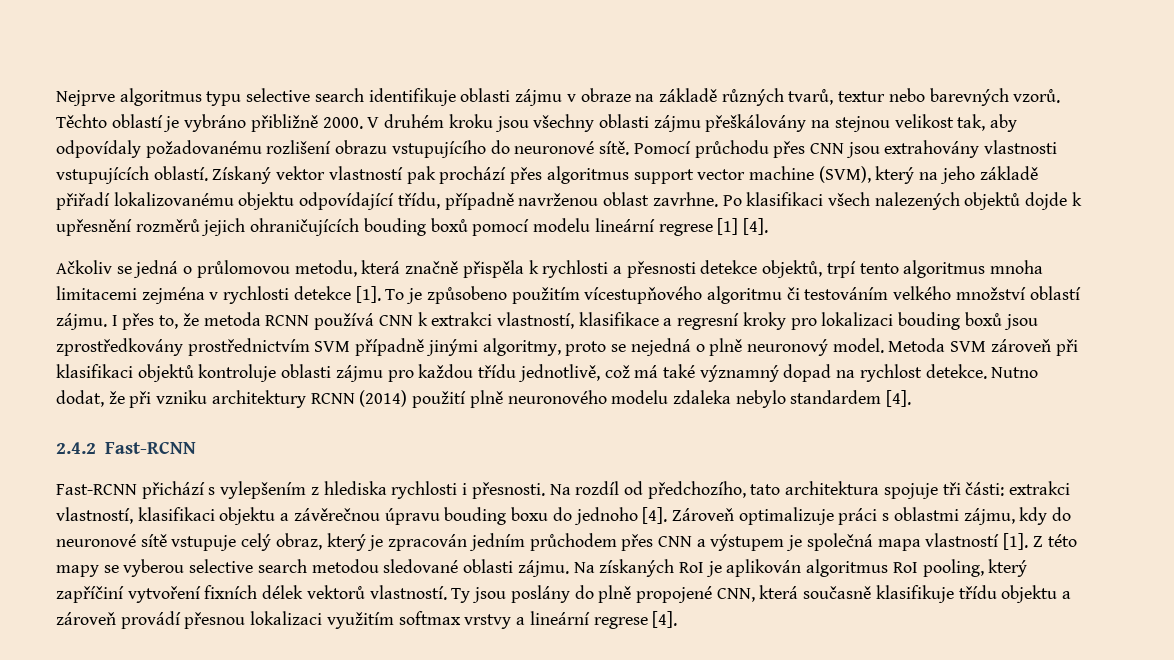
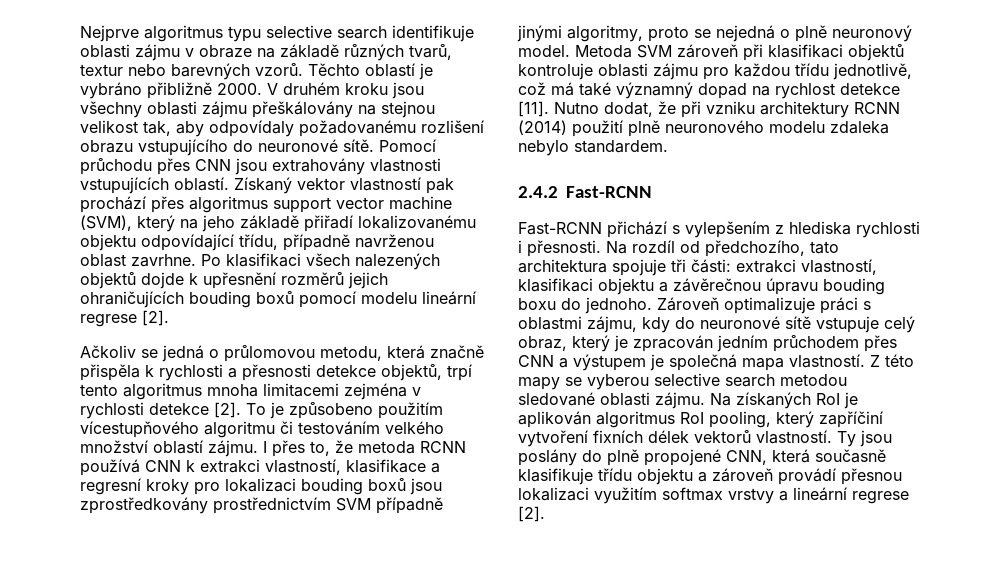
- Po klasifikaci všech nalezených objektů dojde k upřesnění rozměrů jejich ohraničujících bouding boxů pomocí modelu lineární regrese [1] [4].
+ Po klasifikaci všech nalezených objektů dojde k upřesnění rozměrů jejich ohraničujících bouding boxů pomocí modelu lineární regrese [2].
- Ačkoliv se jedná o průlomovou metodu, která značně přispěla k rychlosti a přesnosti detekce objektů, trpí tento algoritmus mnoha limitacemi zejména v rychlosti detekce [1].
+ Ačkoliv se jedná o průlomovou metodu, která značně přispěla k rychlosti a přesnosti detekce objektů, trpí tento algoritmus mnoha limitacemi zejména v rychlosti detekce [2].
- Metoda SVM zároveň při klasifikaci objektů kontroluje oblasti zájmu pro každou třídu jednotlivě, což má také významný dopad na rychlost detekce.
+ Metoda SVM zároveň při klasifikaci objektů kontroluje oblasti zájmu pro každou třídu jednotlivě, což má také významný dopad na rychlost detekce [11].
- Nutno dodat, že při vzniku architektury RCNN (2014) použití plně neuronového modelu zdaleka nebylo standardem [4].
+ Nutno dodat, že při vzniku architektury RCNN (2014) použití plně neuronového modelu zdaleka nebylo standardem.
- Na rozdíl od předchozího, tato architektura spojuje tři části: extrakci vlastností, klasifikaci objektu a závěrečnou úpravu bouding boxu do jednoho [4].
+ Na rozdíl od předchozího, tato architektura spojuje tři části: extrakci vlastností, klasifikaci objektu a závěrečnou úpravu bouding boxu do jednoho.
- Zároveň optimalizuje práci s oblastmi zájmu, kdy do neuronové sítě vstupuje celý obraz, který je zpracován jedním průchodem přes CNN a výstupem je společná mapa vlastností [1].
+ Zároveň optimalizuje práci s oblastmi zájmu, kdy do neuronové sítě vstupuje celý obraz, který je zpracován jedním průchodem přes CNN a výstupem je společná mapa vlastností.
- Ty jsou poslány do plně propojené CNN, která současně klasifikuje třídu objektu a zároveň provádí přesnou lokalizaci využitím softmax vrstvy a lineární regrese [4].
+ Ty jsou poslány do plně propojené CNN, která současně klasifikuje třídu objektu a zároveň provádí přesnou lokalizaci využitím softmax vrstvy a lineární regrese [2].

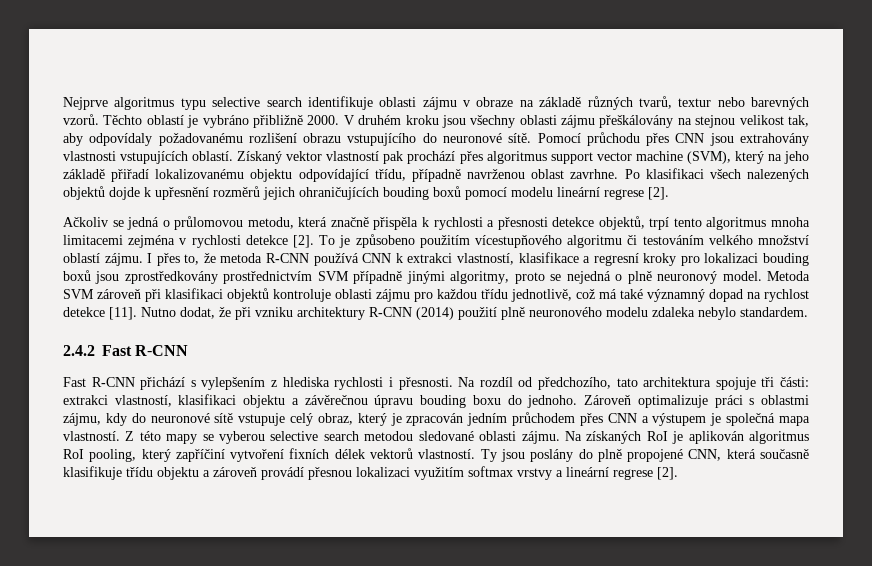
- I přes to, že metoda RCNN používá CNN k extrakci vlastností, klasifikace a regresní kroky pro lokalizaci bouding boxů jsou zprostředkovány prostřednictvím SVM případně jinými algoritmy, proto se nejedná o plně neuronový model.
+ I přes to, že metoda R-CNN používá CNN k extrakci vlastností, klasifikace a regresní kroky pro lokalizaci bouding boxů jsou zprostředkovány prostřednictvím SVM případně jinými algoritmy, proto se nejedná o plně neuronový model.
- Nutno dodat, že při vzniku architektury RCNN (2014) použití plně neuronového modelu zdaleka nebylo standardem.
+ Nutno dodat, že při vzniku architektury R-CNN (2014) použití plně neuronového modelu zdaleka nebylo standardem.
- 2.4.2 Fast-RCNN
- Fast-RCNN přichází s vylepšením z hlediska rychlosti i přesnosti.
+ 2.4.2 Fast R-CNN
+ Fast R-CNN přichází s vylepšením z hlediska rychlosti i přesnosti.

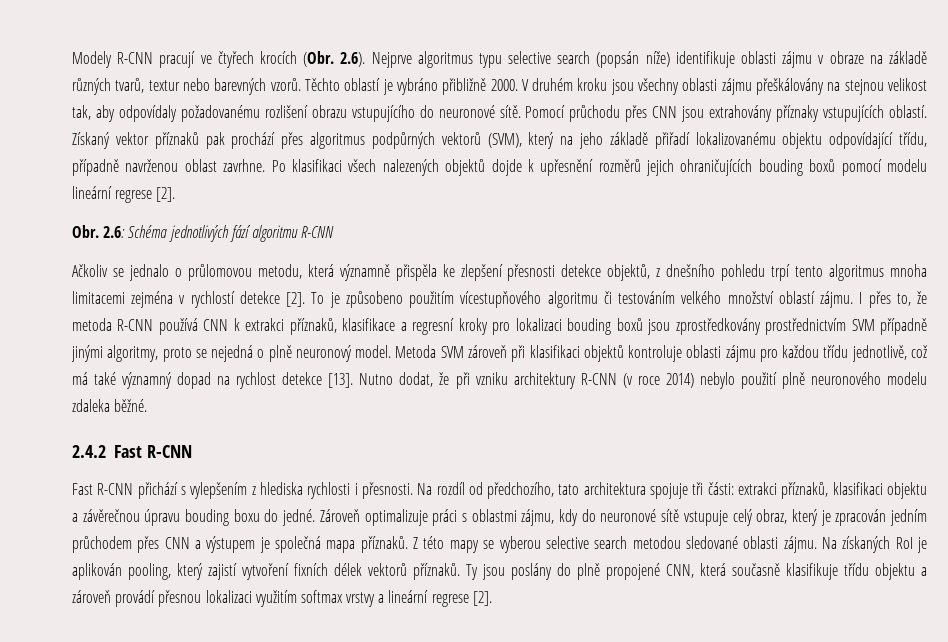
- Nejprve algoritmus typu selective search identifikuje oblasti zájmu v obraze na základě různých tvarů, textur nebo barevných vzorů.
+ Modely R-CNN pracují ve čtyřech krocích (Obr. 2.6). Nejprve algoritmus typu selective search (popsán níže) identifikuje oblasti zájmu v obraze na základě různých tvarů, textur nebo barevných vzorů.
- Pomocí průchodu přes CNN jsou extrahovány vlastnosti vstupujících oblastí.
+ Pomocí průchodu přes CNN jsou extrahovány příznaky vstupujících oblastí.
- Získaný vektor vlastností pak prochází přes algoritmus support vector machine (SVM), který na jeho základě přiřadí lokalizovanému objektu odpovídající třídu, případně navrženou oblast zavrhne.
+ Získaný vektor příznaků pak prochází přes algoritmus podpůrných vektorů (SVM), který na jeho základě přiřadí lokalizovanému objektu odpovídající třídu, případně navrženou oblast zavrhne.
+ Obr. 2.6: Schéma jednotlivých fází algoritmu R-CNN
- Ačkoliv se jedná o průlomovou metodu, která značně přispěla k rychlosti a přesnosti detekce objektů, trpí tento algoritmus mnoha limitacemi zejména v rychlosti detekce [2].
+ Ačkoliv se jednalo o průlomovou metodu, která významně přispěla ke zlepšení přesnosti detekce objektů, z dnešního pohledu trpí tento algoritmus mnoha limitacemi zejména v rychlostí detekce [2].
- I přes to, že metoda R-CNN používá CNN k extrakci vlastností, klasifikace a regresní kroky pro lokalizaci bouding boxů jsou zprostředkovány prostřednictvím SVM případně jinými algoritmy, proto se nejedná o plně neuronový model.
+ I přes to, že metoda R-CNN používá CNN k extrakci příznaků, klasifikace a regresní kroky pro lokalizaci bouding boxů jsou zprostředkovány prostřednictvím SVM případně jinými algoritmy, proto se nejedná o plně neuronový model.
- Metoda SVM zároveň při klasifikaci objektů kontroluje oblasti zájmu pro každou třídu jednotlivě, což má také významný dopad na rychlost detekce [11].
+ Metoda SVM zároveň při klasifikaci objektů kontroluje oblasti zájmu pro každou třídu jednotlivě, což má také významný dopad na rychlost detekce [13].
- Nutno dodat, že při vzniku architektury R-CNN (2014) použití plně neuronového modelu zdaleka nebylo standardem.
+ Nutno dodat, že při vzniku architektury R-CNN (v roce 2014) nebylo použití plně neuronového modelu zdaleka běžné.
- Na rozdíl od předchozího, tato architektura spojuje tři části: extrakci vlastností, klasifikaci objektu a závěrečnou úpravu bouding boxu do jednoho.
+ Na rozdíl od předchozího, tato architektura spojuje tři části: extrakci příznaků, klasifikaci objektu a závěrečnou úpravu bouding boxu do jedné.
- Zároveň optimalizuje práci s oblastmi zájmu, kdy do neuronové sítě vstupuje celý obraz, který je zpracován jedním průchodem přes CNN a výstupem je společná mapa vlastností.
+ Zároveň optimalizuje práci s oblastmi zájmu, kdy do neuronové sítě vstupuje celý obraz, který je zpracován jedním průchodem přes CNN a výstupem je společná mapa příznaků.
- Na získaných RoI je aplikován algoritmus RoI pooling, který zapříčiní vytvoření fixních délek vektorů vlastností.
+ Na získaných RoI je aplikován pooling, který zajistí vytvoření fixních délek vektorů příznaků.

